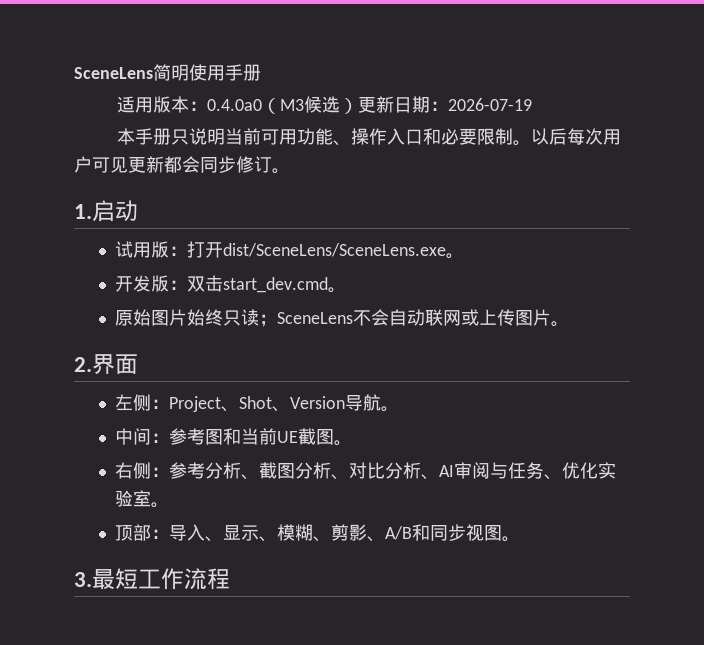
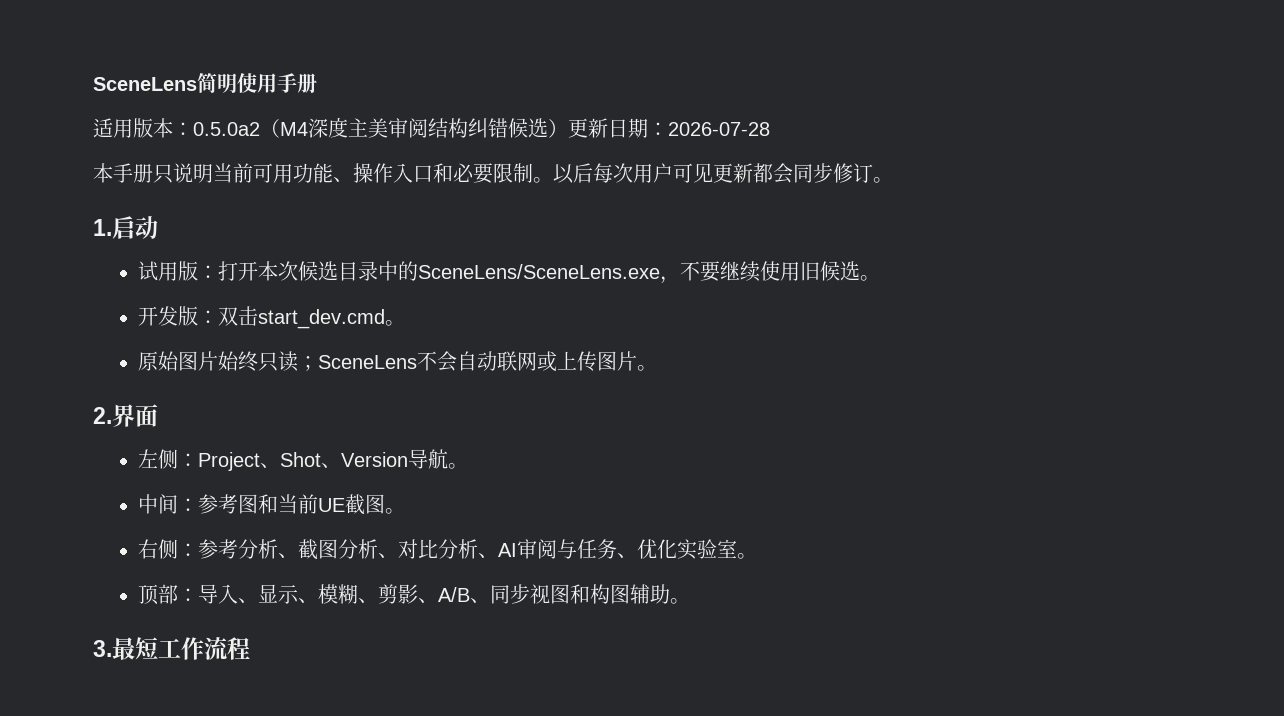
- 适用版本：0.4.0a0（M3候选）更新日期：2026-07-19
+ 适用版本：0.5.0a2（M4深度主美审阅结构纠错候选）更新日期：2026-07-28
- 试用版：打开dist/SceneLens/SceneLens.exe。
+ 试用版：打开本次候选目录中的SceneLens/SceneLens.exe，不要继续使用旧候选。
- 顶部：导入、显示、模糊、剪影、A/B和同步视图。
+ 顶部：导入、显示、模糊、剪影、A/B、同步视图和构图辅助。

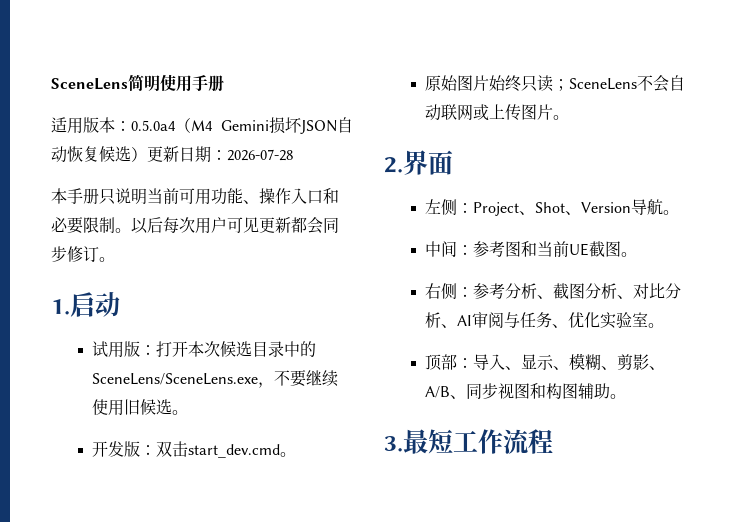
- 适用版本：0.5.0a2（M4深度主美审阅结构纠错候选）更新日期：2026-07-28
+ 适用版本：0.5.0a4（M4 Gemini损坏JSON自动恢复候选）更新日期：2026-07-28

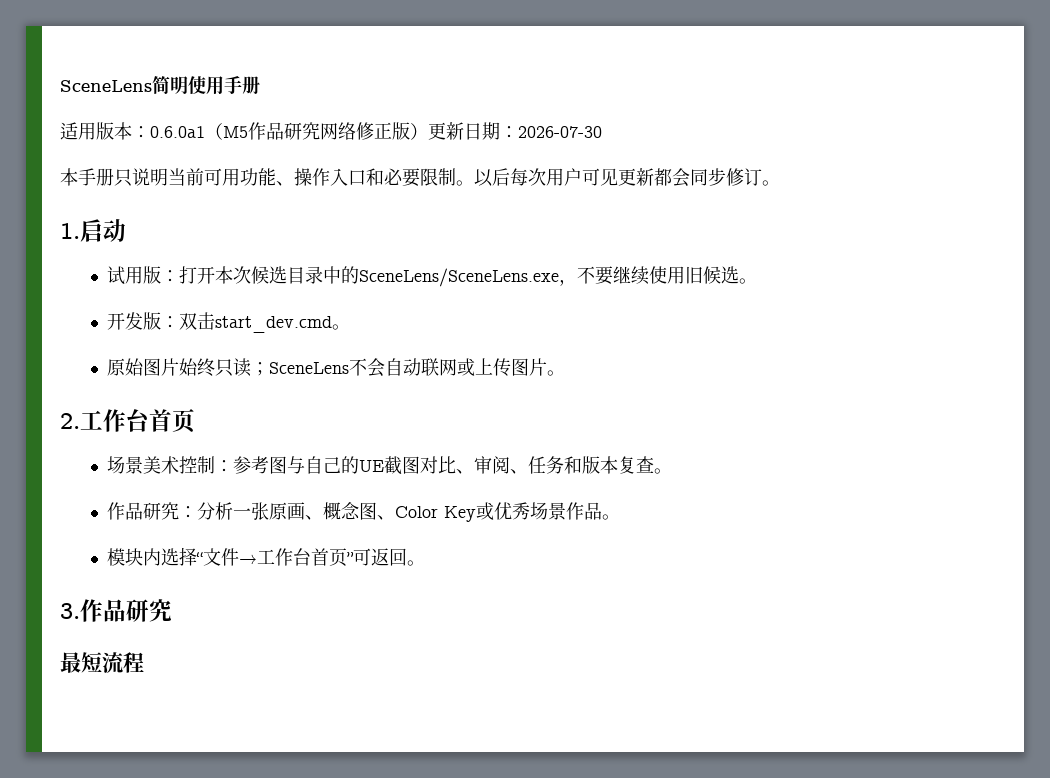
- 适用版本：0.5.0a4（M4 Gemini损坏JSON自动恢复候选）更新日期：2026-07-28
+ 适用版本：0.6.0a1（M5作品研究网络修正版）更新日期：2026-07-30
- 2.界面
- 左侧：Project、Shot、Version导航。
- 中间：参考图和当前UE截图。
- 右侧：参考分析、截图分析、对比分析、AI审阅与任务、优化实验室。
- 顶部：导入、显示、模糊、剪影、A/B、同步视图和构图辅助。
+ 2.工作台首页
+ 场景美术控制：参考图与自己的UE截图对比、审阅、任务和版本复查。
+ 作品研究：分析一张原画、概念图、Color Key或优秀场景作品。
+ 模块内选择“文件→工作台首页”可返回。
- 3.最短工作流程
+ 3.作品研究
+ 最短流程

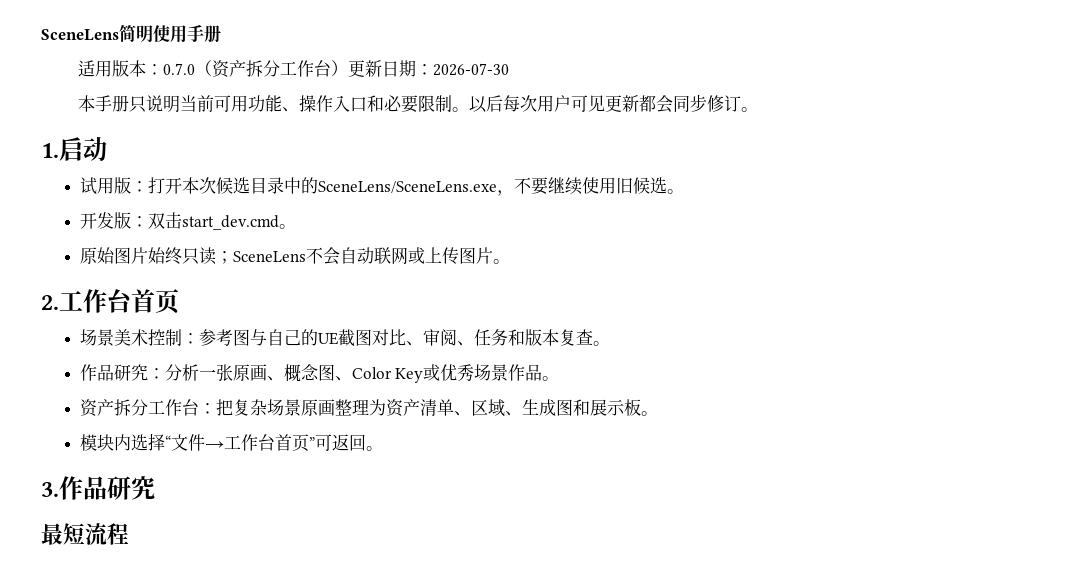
- 适用版本：0.6.0a1（M5作品研究网络修正版）更新日期：2026-07-30
+ 适用版本：0.7.0（资产拆分工作台）更新日期：2026-07-30
+ 资产拆分工作台：把复杂场景原画整理为资产清单、区域、生成图和展示板。

